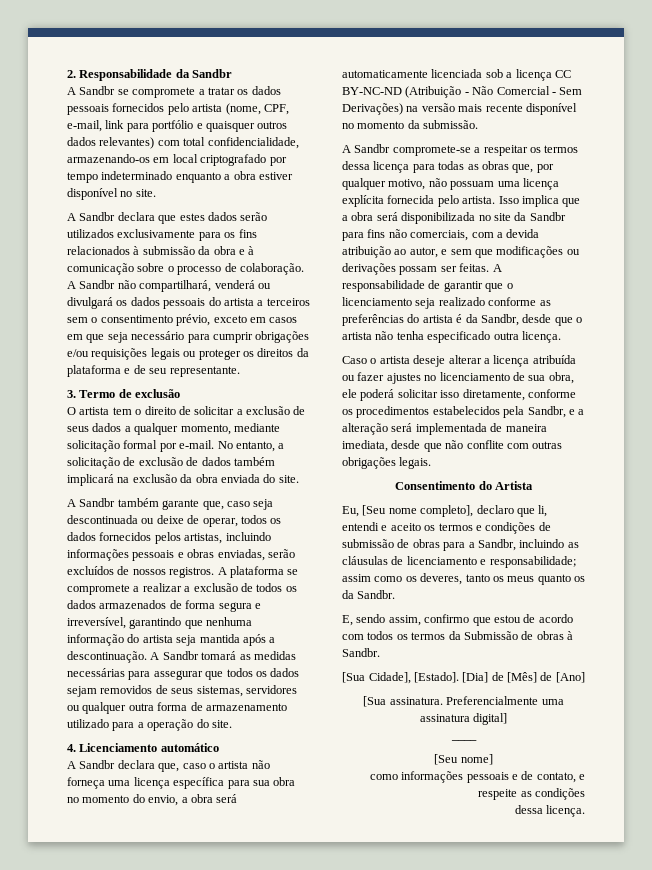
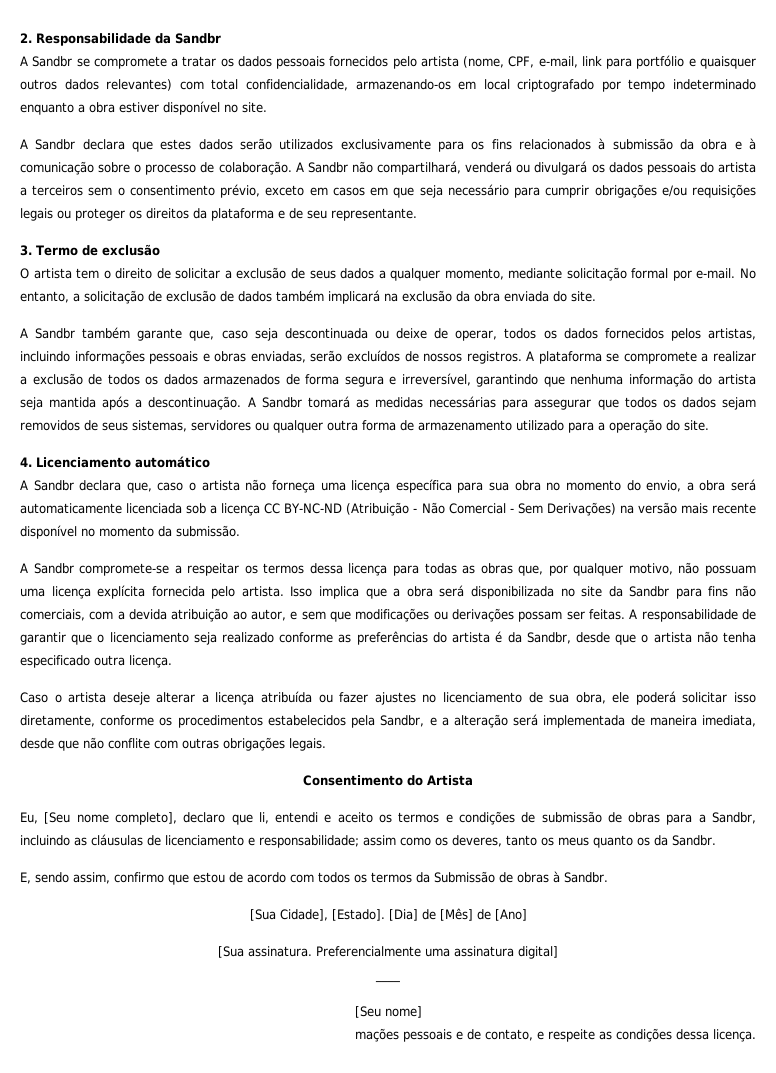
- como informações pessoais e de contato, e respeite as condições
- dessa licença.
+ mações pessoais e de contato, e respeite as condições dessa licença.

